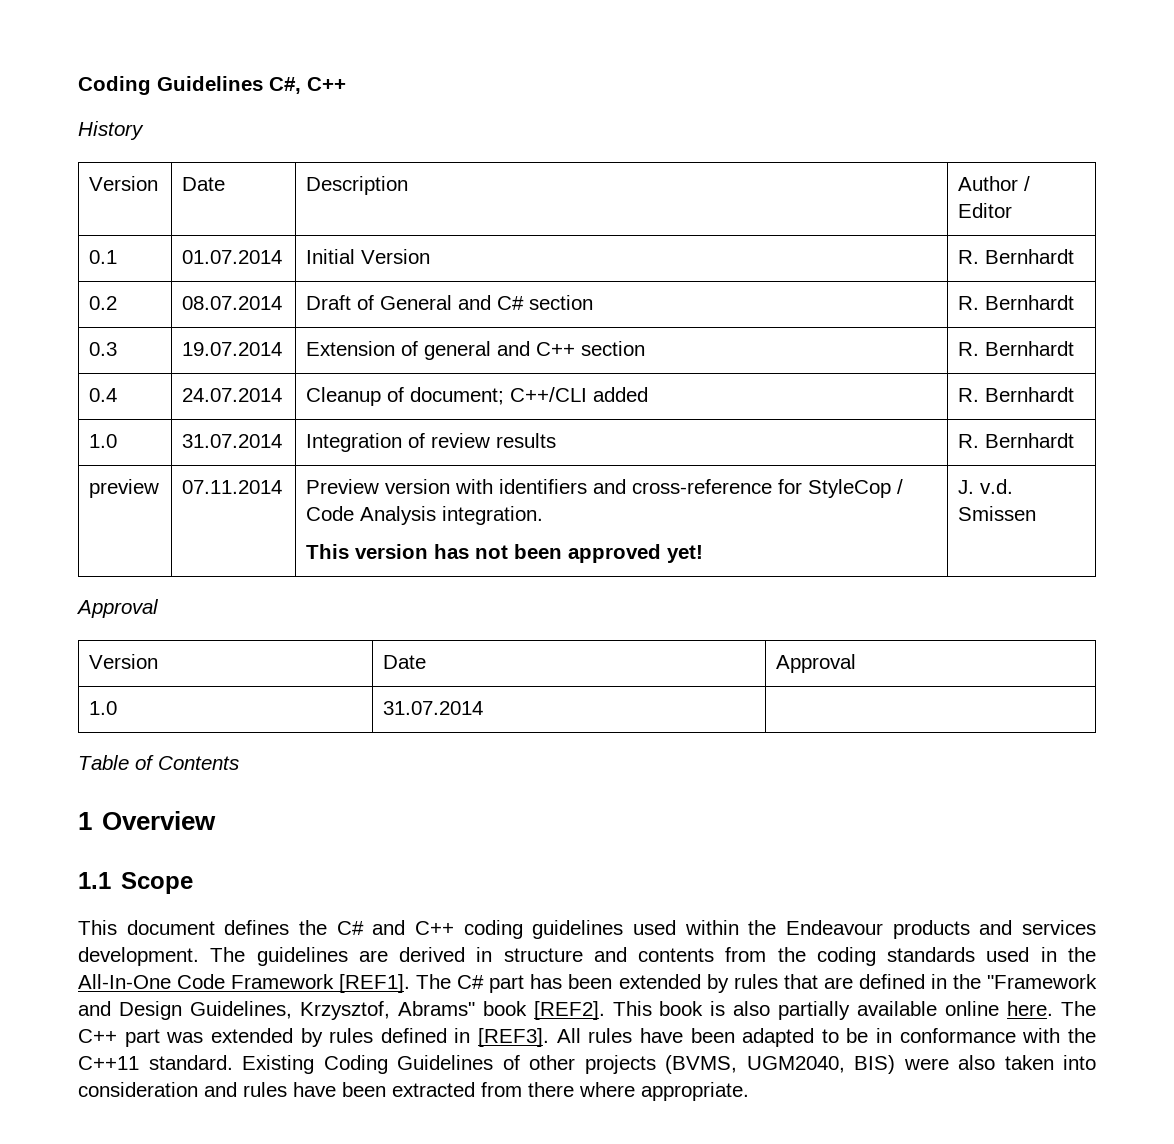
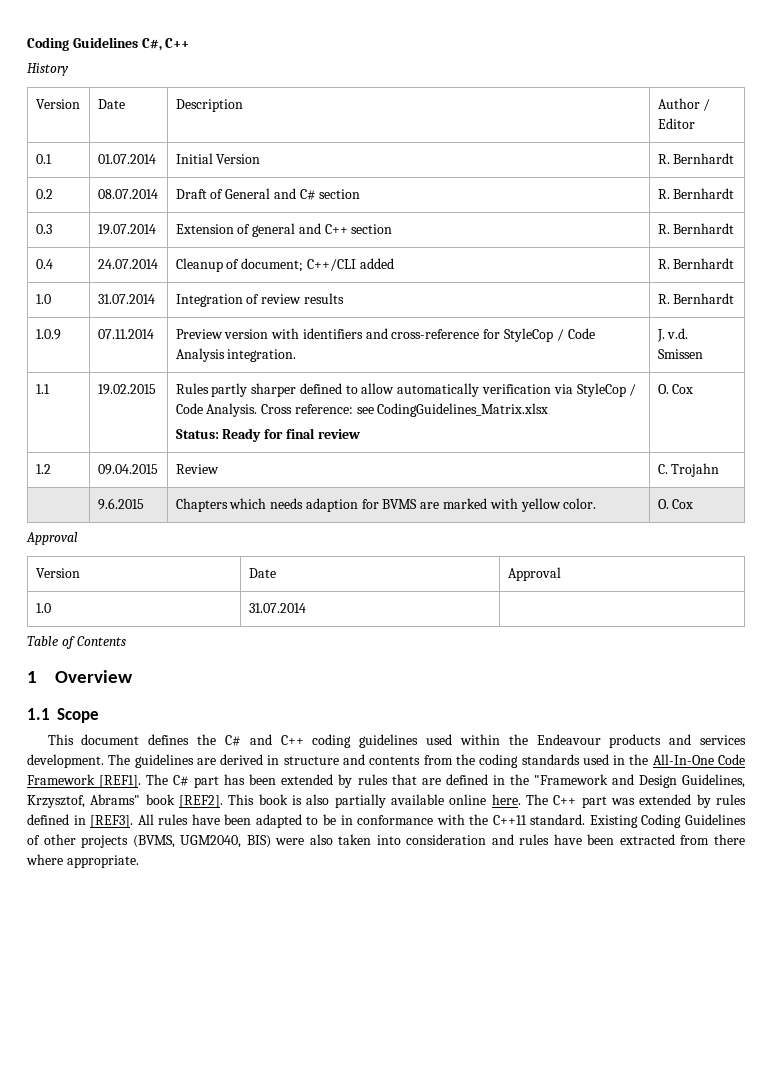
- preview | 07.11.2014 | Preview version with identifiers and cross-reference for StyleCop / Code Analysis integration.
- This version has not been approved yet! | J. v.d. Smissen
+ 1.0.9 | 07.11.2014 | Preview version with identifiers and cross-reference for StyleCop / Code Analysis integration. | J. v.d. Smissen
+ 1.1 | 19.02.2015 | Rules partly sharper defined to allow automatically verification via StyleCop / Code Analysis. Cross reference: see CodingGuidelines_Matrix.xlsx
+ Status: Ready for final review | O. Cox
+ 1.2 | 09.04.2015 | Review | C. Trojahn
+ | 9.6.2015 | Chapters which needs adaption for BVMS are marked with yellow color. | O. Cox

